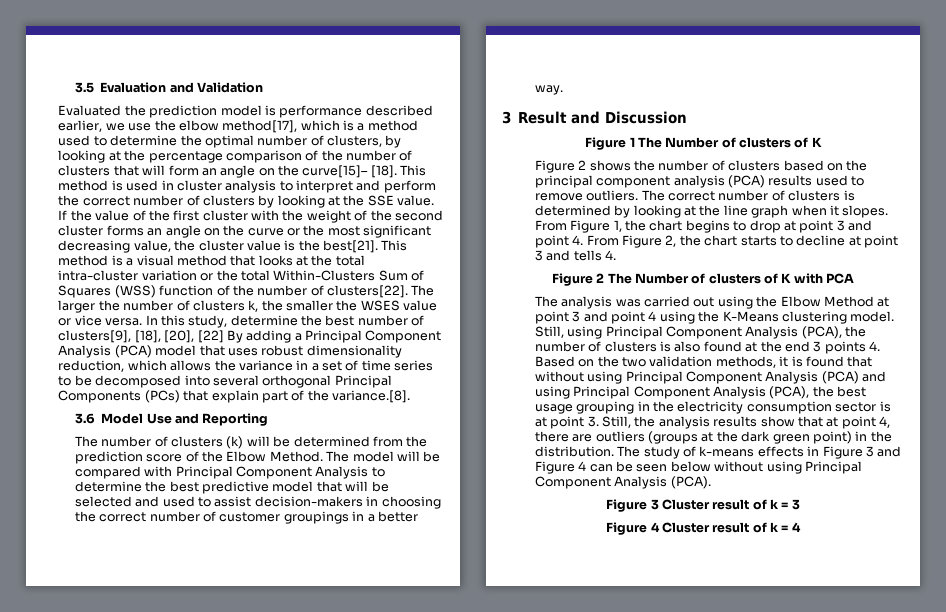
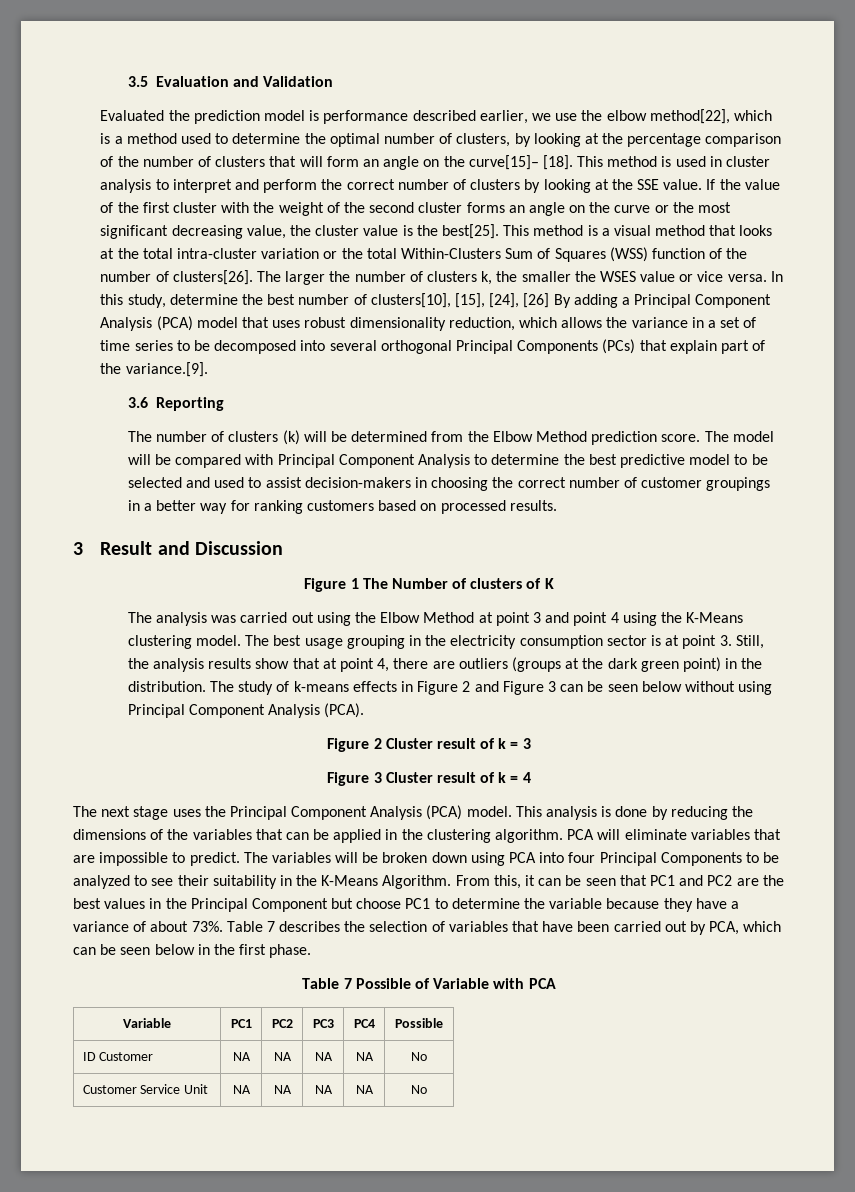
- Evaluated the prediction model is performance described earlier, we use the elbow method[17], which is a method used to determine the optimal number of clusters, by looking at the percentage comparison of the number of clusters that will form an angle on the curve[15]– [18].
+ Evaluated the prediction model is performance described earlier, we use the elbow method[22], which is a method used to determine the optimal number of clusters, by looking at the percentage comparison of the number of clusters that will form an angle on the curve[15]– [18].
- If the value of the first cluster with the weight of the second cluster forms an angle on the curve or the most significant decreasing value, the cluster value is the best[21].
+ If the value of the first cluster with the weight of the second cluster forms an angle on the curve or the most significant decreasing value, the cluster value is the best[25].
- This method is a visual method that looks at the total intra-cluster variation or the total Within-Clusters Sum of Squares (WSS) function of the number of clusters[22].
+ This method is a visual method that looks at the total intra-cluster variation or the total Within-Clusters Sum of Squares (WSS) function of the number of clusters[26].
- In this study, determine the best number of clusters[9], [18], [20], [22] By adding a Principal Component Analysis (PCA) model that uses robust dimensionality reduction, which allows the variance in a set of time series to be decomposed into several orthogonal Principal Components (PCs) that explain part of the variance.[8].
+ In this study, determine the best number of clusters[10], [15], [24], [26] By adding a Principal Component Analysis (PCA) model that uses robust dimensionality reduction, which allows the variance in a set of time series to be decomposed into several orthogonal Principal Components (PCs) that explain part of the variance.[9].
- 3.6 Model Use and Reporting
+ 3.6 Reporting
- The number of clusters (k) will be determined from the prediction score of the Elbow Method.
+ The number of clusters (k) will be determined from the Elbow Method prediction score.
- The model will be compared with Principal Component Analysis to determine the best predictive model that will be selected and used to assist decision-makers in choosing the correct number of customer groupings in a better way.
+ The model will be compared with Principal Component Analysis to determine the best predictive model to be selected and used to assist decision-makers in choosing the correct number of customer groupings in a better way for ranking customers based on processed results.
- Figure 2 shows the number of clusters based on the principal component analysis (PCA) results used to remove outliers. The correct number of clusters is determined by looking at the line graph when it slopes. From Figure 1, the chart begins to drop at point 3 and point 4. From Figure 2, the chart starts to decline at point 3 and tells 4.
- Figure 2 The Number of clusters of K with PCA
- Still, using Principal Component Analysis (PCA), the number of clusters is also found at the end 3 points 4. Based on the two validation methods, it is found that without using Principal Component Analysis (PCA) and using Principal Component Analysis (PCA), the best usage grouping in the electricity consumption sector is at point 3. Still, the analysis results show that at point 4, there are outliers (groups at the dark green point) in the distribution.
+ The best usage grouping in the electricity consumption sector is at point 3. Still, the analysis results show that at point 4, there are outliers (groups at the dark green point) in the distribution.
- The study of k-means effects in Figure 3 and Figure 4 can be seen below without using Principal Component Analysis (PCA).
+ The study of k-means effects in Figure 2 and Figure 3 can be seen below without using Principal Component Analysis (PCA).
- Figure 3 Cluster result of k = 3
+ Figure 2 Cluster result of k = 3
- Figure 4 Cluster result of k = 4
+ Figure 3 Cluster result of k = 4
+ The next stage uses the Principal Component Analysis (PCA) model. This analysis is done by reducing the dimensions of the variables that can be applied in the clustering algorithm. PCA will eliminate variables that are impossible to predict. The variables will be broken down using PCA into four Principal Components to be analyzed to see their suitability in the K-Means Algorithm. From this, it can be seen that PC1 and PC2 are the best values in the Principal Component but choose PC1 to determine the variable because they have a variance of about 73%. Table 7 describes the selection of variables that have been carried out by PCA, which can be seen below in the first phase.
+ Table 7 Possible of Variable with PCA
+ Variable | PC1 | PC2 | PC3 | PC4 | Possible
+ ID Customer | NA | NA | NA | NA | No
+ Customer Service Unit | NA | NA | NA | NA | No

